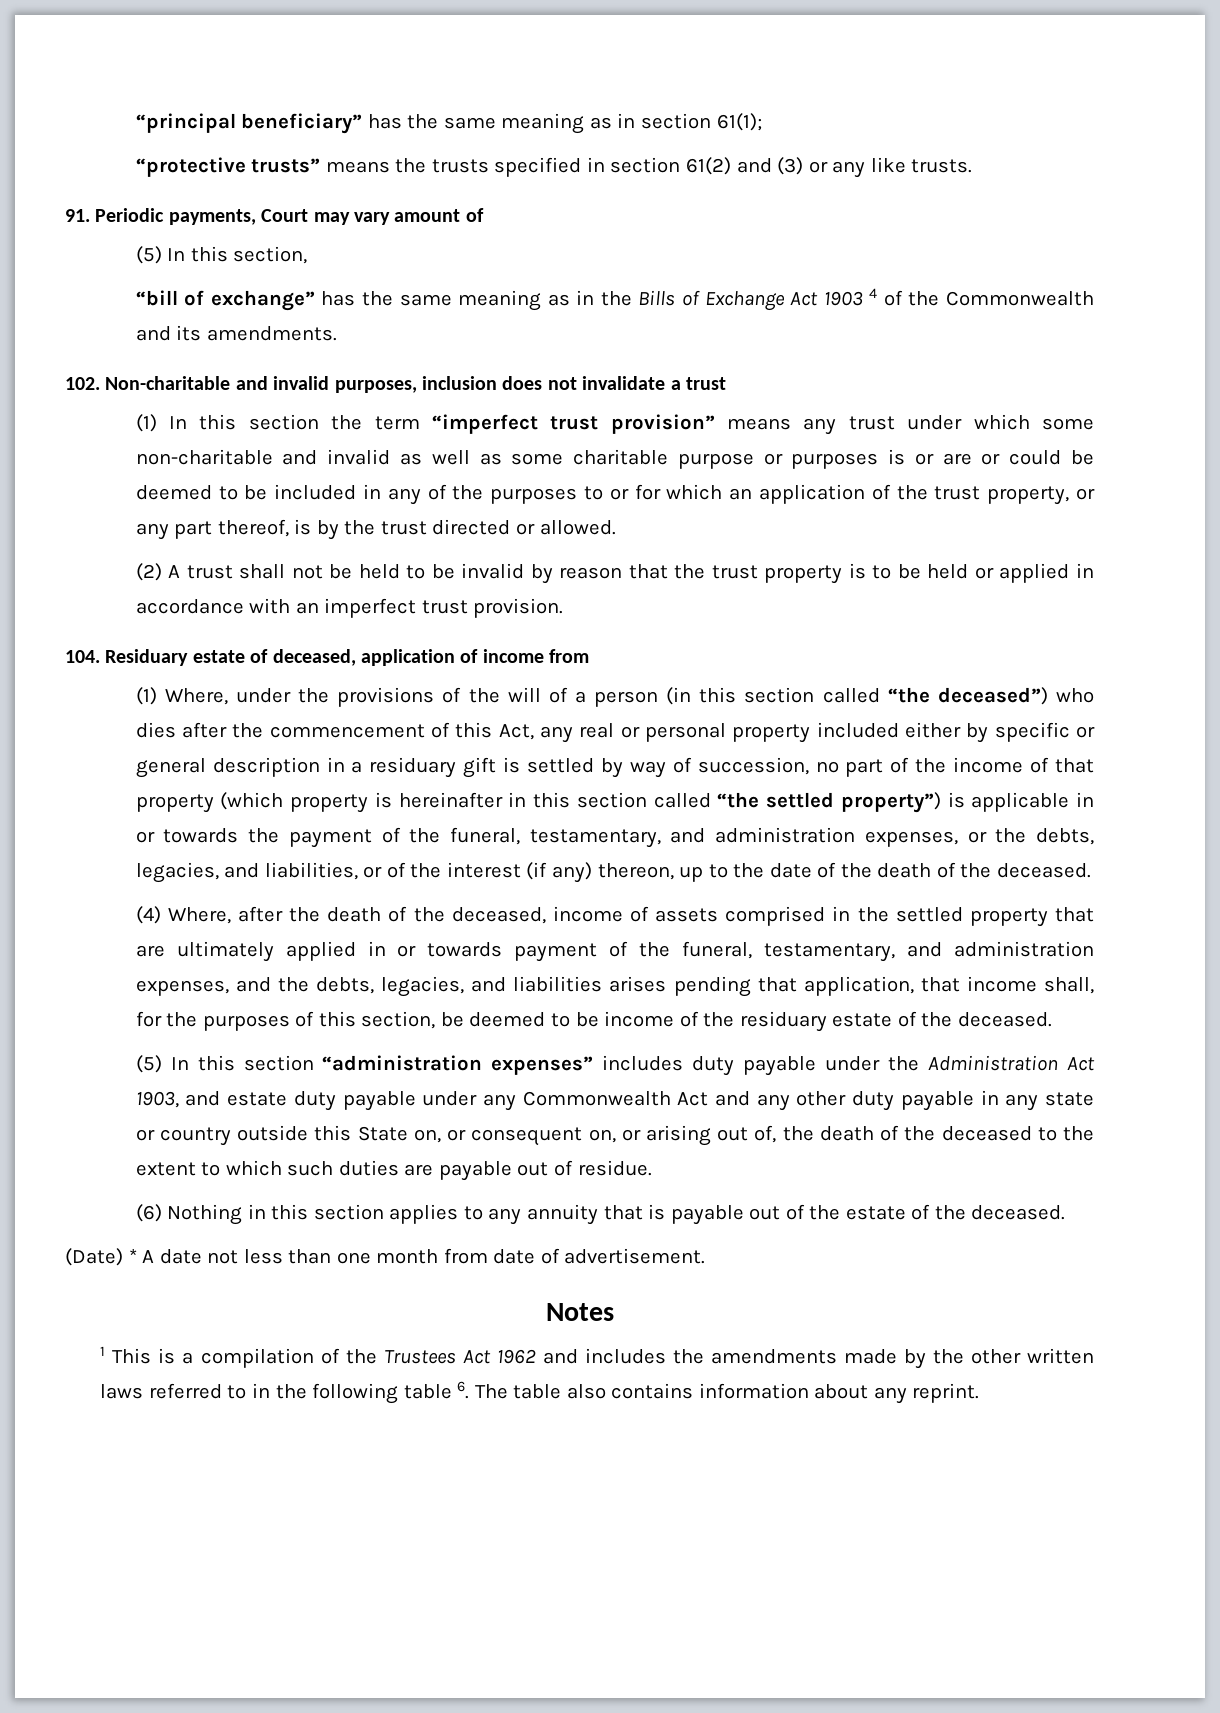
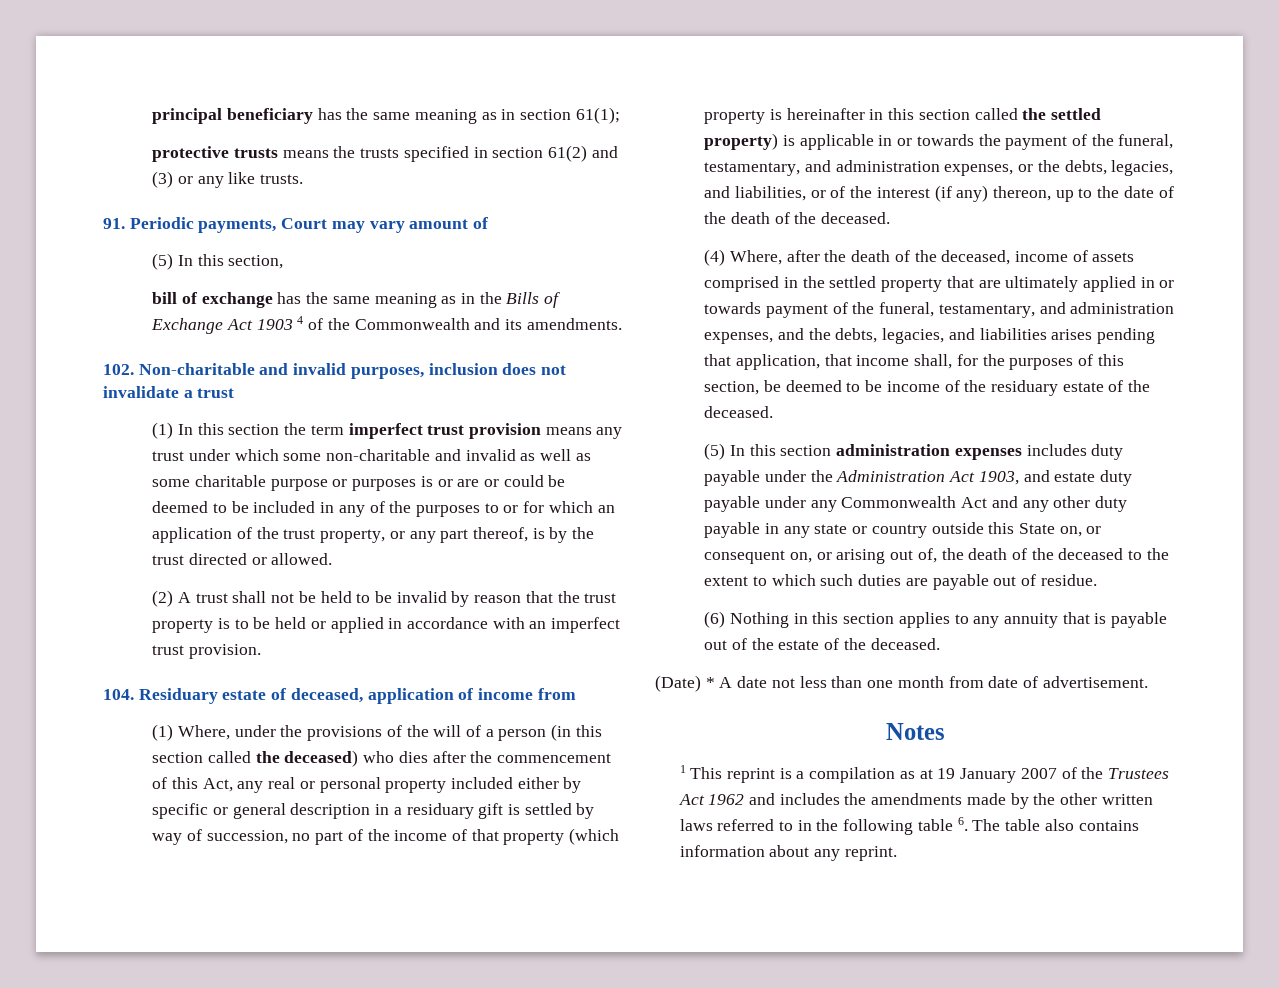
- “principal beneficiary” has the same meaning as in section 61(1);
+ principal beneficiary has the same meaning as in section 61(1);
- “protective trusts” means the trusts specified in section 61(2) and (3) or any like trusts.
+ protective trusts means the trusts specified in section 61(2) and (3) or any like trusts.
- “bill of exchange” has the same meaning as in the Bills of Exchange Act 1903 4 of the Commonwealth and its amendments.
+ bill of exchange has the same meaning as in the Bills of Exchange Act 1903 4 of the Commonwealth and its amendments.
- (1) In this section the term “imperfect trust provision” means any trust under which some non-charitable and invalid as well as some charitable purpose or purposes is or are or could be deemed to be included in any of the purposes to or for which an application of the trust property, or any part thereof, is by the trust directed or allowed.
+ (1) In this section the term imperfect trust provision means any trust under which some non-charitable and invalid as well as some charitable purpose or purposes is or are or could be deemed to be included in any of the purposes to or for which an application of the trust property, or any part thereof, is by the trust directed or allowed.
- (1) Where, under the provisions of the will of a person (in this section called “the deceased”) who dies after the commencement of this Act, any real or personal property included either by specific or general description in a residuary gift is settled by way of succession, no part of the income of that property (which property is hereinafter in this section called “the settled property”) is applicable in or towards the payment of the funeral, testamentary, and administration expenses, or the debts, legacies, and liabilities, or of the interest (if any) thereon, up to the date of the death of the deceased.
+ (1) Where, under the provisions of the will of a person (in this section called the deceased) who dies after the commencement of this Act, any real or personal property included either by specific or general description in a residuary gift is settled by way of succession, no part of the income of that property (which property is hereinafter in this section called the settled property) is applicable in or towards the payment of the funeral, testamentary, and administration expenses, or the debts, legacies, and liabilities, or of the interest (if any) thereon, up to the date of the death of the deceased.
- (5) In this section “administration expenses” includes duty payable under the Administration Act 1903, and estate duty payable under any Commonwealth Act and any other duty payable in any state or country outside this State on, or consequent on, or arising out of, the death of the deceased to the extent to which such duties are payable out of residue.
+ (5) In this section administration expenses includes duty payable under the Administration Act 1903, and estate duty payable under any Commonwealth Act and any other duty payable in any state or country outside this State on, or consequent on, or arising out of, the death of the deceased to the extent to which such duties are payable out of residue.
- 1 This is a compilation of the Trustees Act 1962 and includes the amendments made by the other written laws referred to in the following table 6. The table also contains information about any reprint.
+ 1 This reprint is a compilation as at 19 January 2007 of the Trustees Act 1962 and includes the amendments made by the other written laws referred to in the following table 6. The table also contains information about any reprint.

